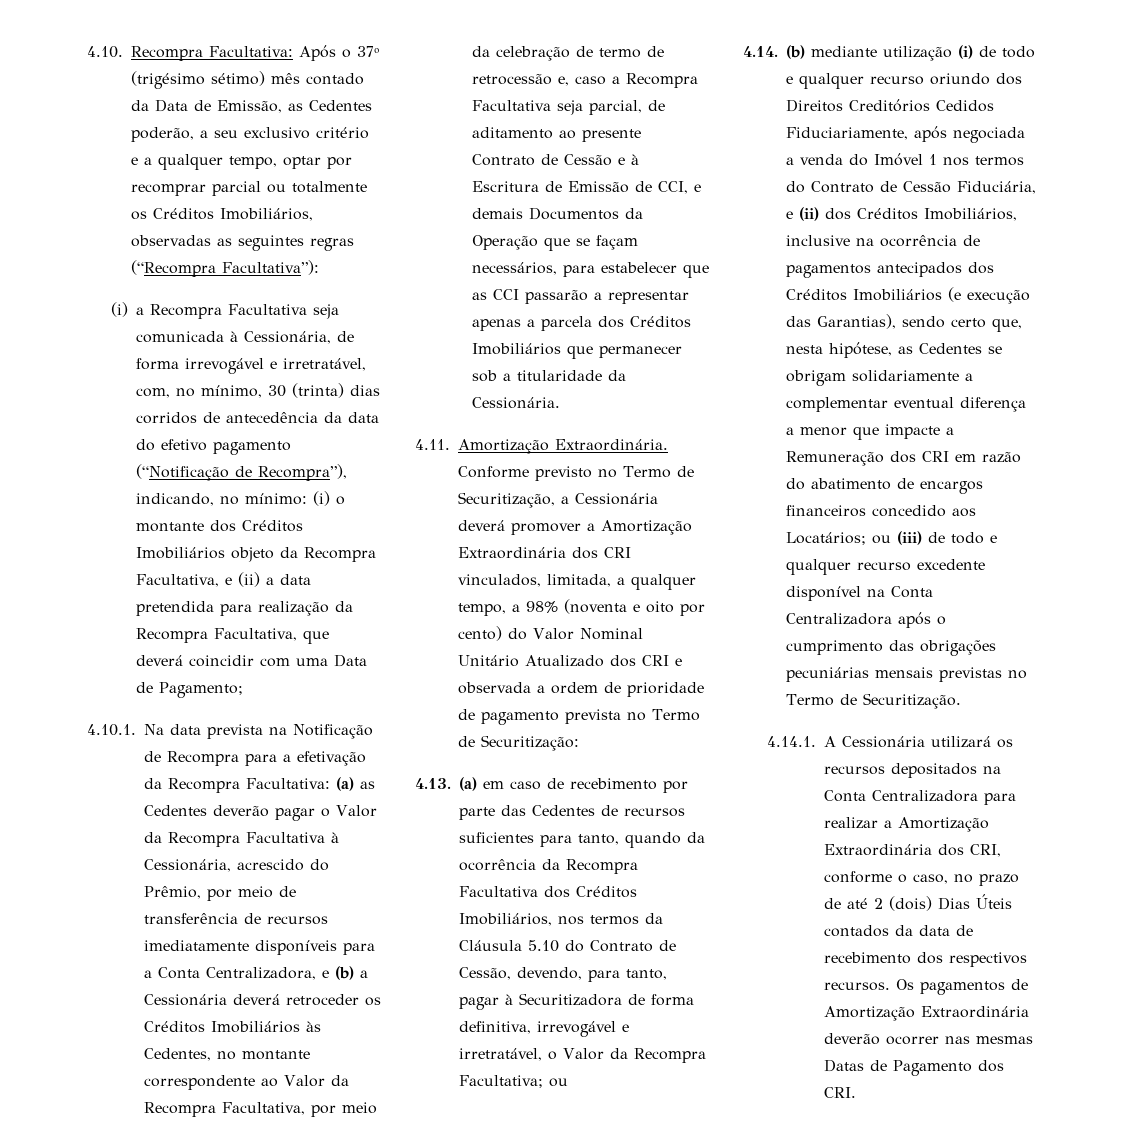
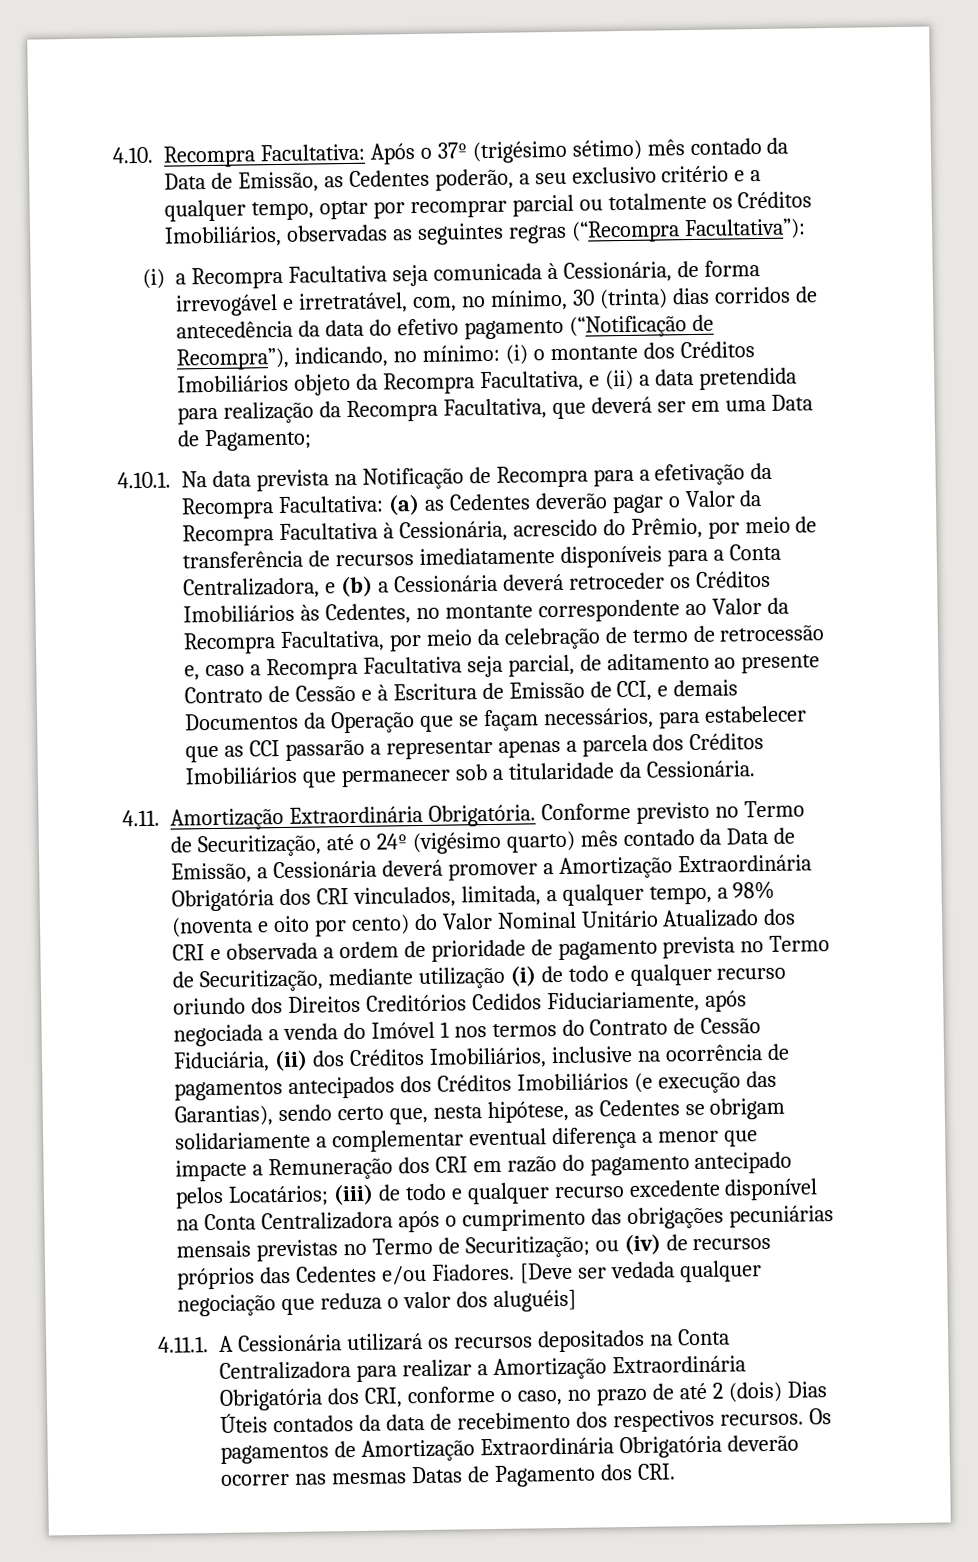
- (i) a Recompra Facultativa seja comunicada à Cessionária, de forma irrevogável e irretratável, com, no mínimo, 30 (trinta) dias corridos de antecedência da data do efetivo pagamento (“Notificação de Recompra”), indicando, no mínimo: (i) o montante dos Créditos Imobiliários objeto da Recompra Facultativa, e (ii) a data pretendida para realização da Recompra Facultativa, que deverá coincidir com uma Data de Pagamento;
+ (i) a Recompra Facultativa seja comunicada à Cessionária, de forma irrevogável e irretratável, com, no mínimo, 30 (trinta) dias corridos de antecedência da data do efetivo pagamento (“Notificação de Recompra”), indicando, no mínimo: (i) o montante dos Créditos Imobiliários objeto da Recompra Facultativa, e (ii) a data pretendida para realização da Recompra Facultativa, que deverá ser em uma Data de Pagamento;
- 4.11. Amortização Extraordinária.
+ 4.11. Amortização Extraordinária Obrigatória.
- Conforme previsto no Termo de Securitização, a Cessionária deverá promover a Amortização Extraordinária dos CRI vinculados, limitada, a qualquer tempo, a 98% (noventa e oito por cento) do Valor Nominal Unitário Atualizado dos CRI e observada a ordem de prioridade de pagamento prevista no Termo de Securitização:
- 4.13. (a) em caso de recebimento por parte das Cedentes de recursos suficientes para tanto, quando da ocorrência da Recompra Facultativa dos Créditos Imobiliários, nos termos da Cláusula 5.10 do Contrato de Cessão, devendo, para tanto, pagar à Securitizadora de forma definitiva, irrevogável e irretratável, o Valor da Recompra Facultativa; ou
- 4.14. (b) mediante utilização (i) de todo e qualquer recurso oriundo dos Direitos Creditórios Cedidos Fiduciariamente, após negociada a venda do Imóvel 1 nos termos do Contrato de Cessão Fiduciária, e (ii) dos Créditos Imobiliários, inclusive na ocorrência de pagamentos antecipados dos Créditos Imobiliários (e execução das Garantias), sendo certo que, nesta hipótese, as Cedentes se obrigam solidariamente a complementar eventual diferença a menor que impacte a Remuneração dos CRI em razão do abatimento de encargos financeiros concedido aos Locatários; ou (iii) de todo e qualquer recurso excedente disponível na Conta Centralizadora após o cumprimento das obrigações pecuniárias mensais previstas no Termo de Securitização.
- 4.14.1. A Cessionária utilizará os recursos depositados na Conta Centralizadora para realizar a Amortização Extraordinária dos CRI, conforme o caso, no prazo de até 2 (dois) Dias Úteis contados da data de recebimento dos respectivos recursos.
+ Conforme previsto no Termo de Securitização, até o 24º (vigésimo quarto) mês contado da Data de Emissão, a Cessionária deverá promover a Amortização Extraordinária Obrigatória dos CRI vinculados, limitada, a qualquer tempo, a 98% (noventa e oito por cento) do Valor Nominal Unitário Atualizado dos CRI e observada a ordem de prioridade de pagamento prevista no Termo de Securitização, mediante utilização (i) de todo e qualquer recurso oriundo dos Direitos Creditórios Cedidos Fiduciariamente, após negociada a venda do Imóvel 1 nos termos do Contrato de Cessão Fiduciária, (ii) dos Créditos Imobiliários, inclusive na ocorrência de pagamentos antecipados dos Créditos Imobiliários (e execução das Garantias), sendo certo que, nesta hipótese, as Cedentes se obrigam solidariamente a complementar eventual diferença a menor que impacte a Remuneração dos CRI em razão do pagamento antecipado pelos Locatários; (iii) de todo e qualquer recurso excedente disponível na Conta Centralizadora após o cumprimento das obrigações pecuniárias mensais previstas no Termo de Securitização; ou (iv) de recursos próprios das Cedentes e/ou Fiadores. [Deve ser vedada qualquer negociação que reduza o valor dos aluguéis]
+ 4.11.1. A Cessionária utilizará os recursos depositados na Conta Centralizadora para realizar a Amortização Extraordinária Obrigatória dos CRI, conforme o caso, no prazo de até 2 (dois) Dias Úteis contados da data de recebimento dos respectivos recursos.
- Os pagamentos de Amortização Extraordinária deverão ocorrer nas mesmas Datas de Pagamento dos CRI.
+ Os pagamentos de Amortização Extraordinária Obrigatória deverão ocorrer nas mesmas Datas de Pagamento dos CRI.

